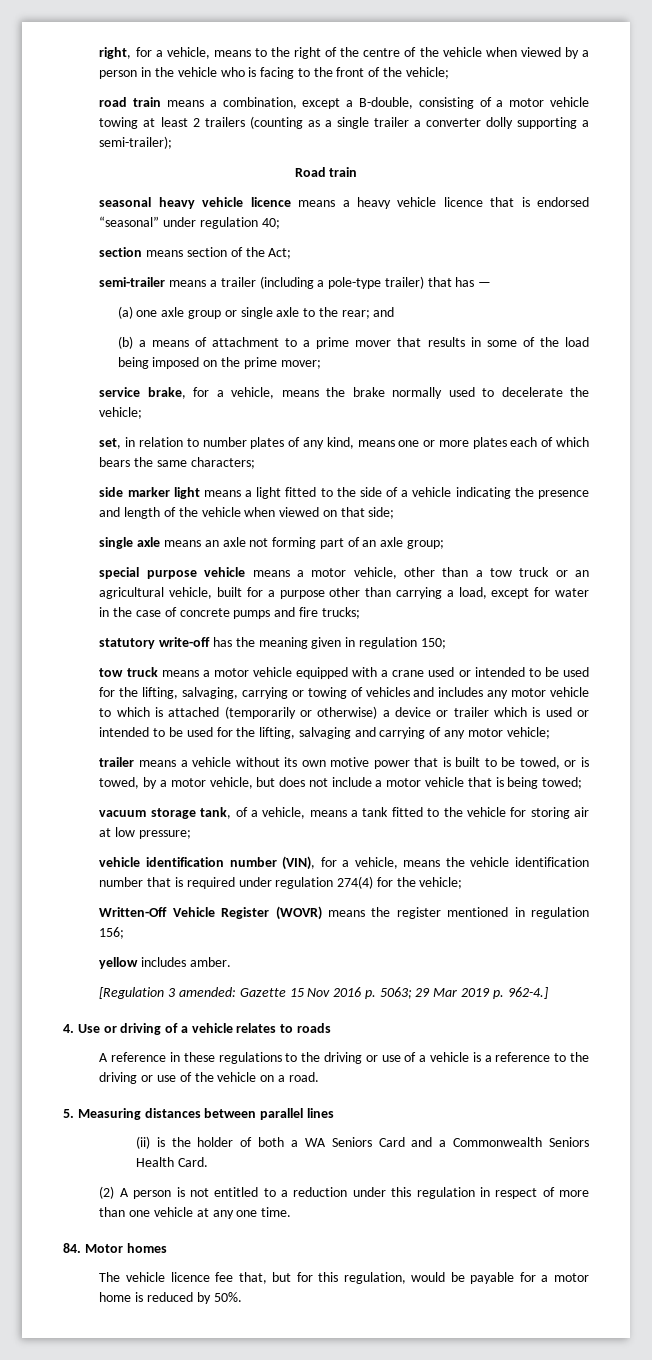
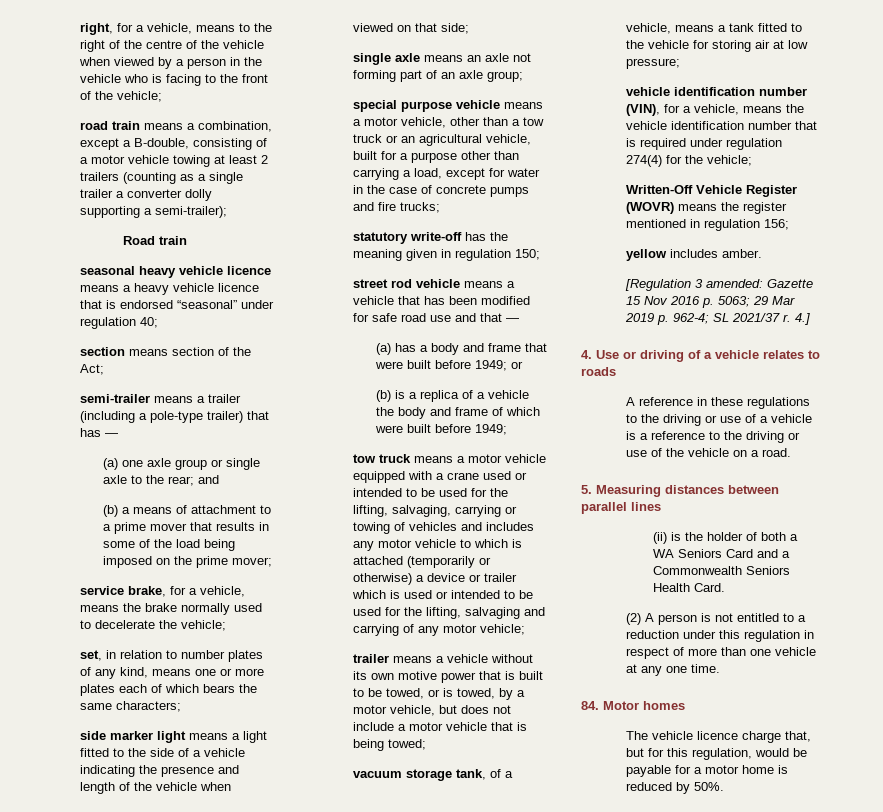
+ street rod vehicle means a vehicle that has been modified for safe road use and that —
+ (a) has a body and frame that were built before 1949; or
+ (b) is a replica of a vehicle the body and frame of which were built before 1949;
- [Regulation 3 amended: Gazette 15 Nov 2016 p. 5063; 29 Mar 2019 p. 962-4.]
+ [Regulation 3 amended: Gazette 15 Nov 2016 p. 5063; 29 Mar 2019 p. 962-4; SL 2021/37 r. 4.]
- The vehicle licence fee that, but for this regulation, would be payable for a motor home is reduced by 50%.
+ The vehicle licence charge that, but for this regulation, would be payable for a motor home is reduced by 50%.

